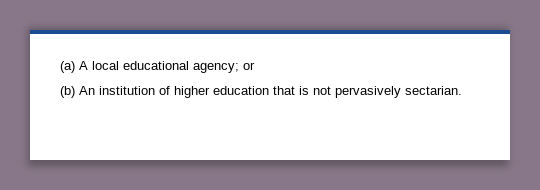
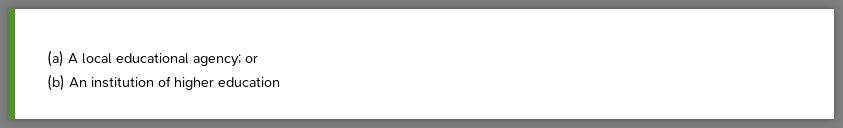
- (b) An institution of higher education that is not pervasively sectarian.
+ (b) An institution of higher education

